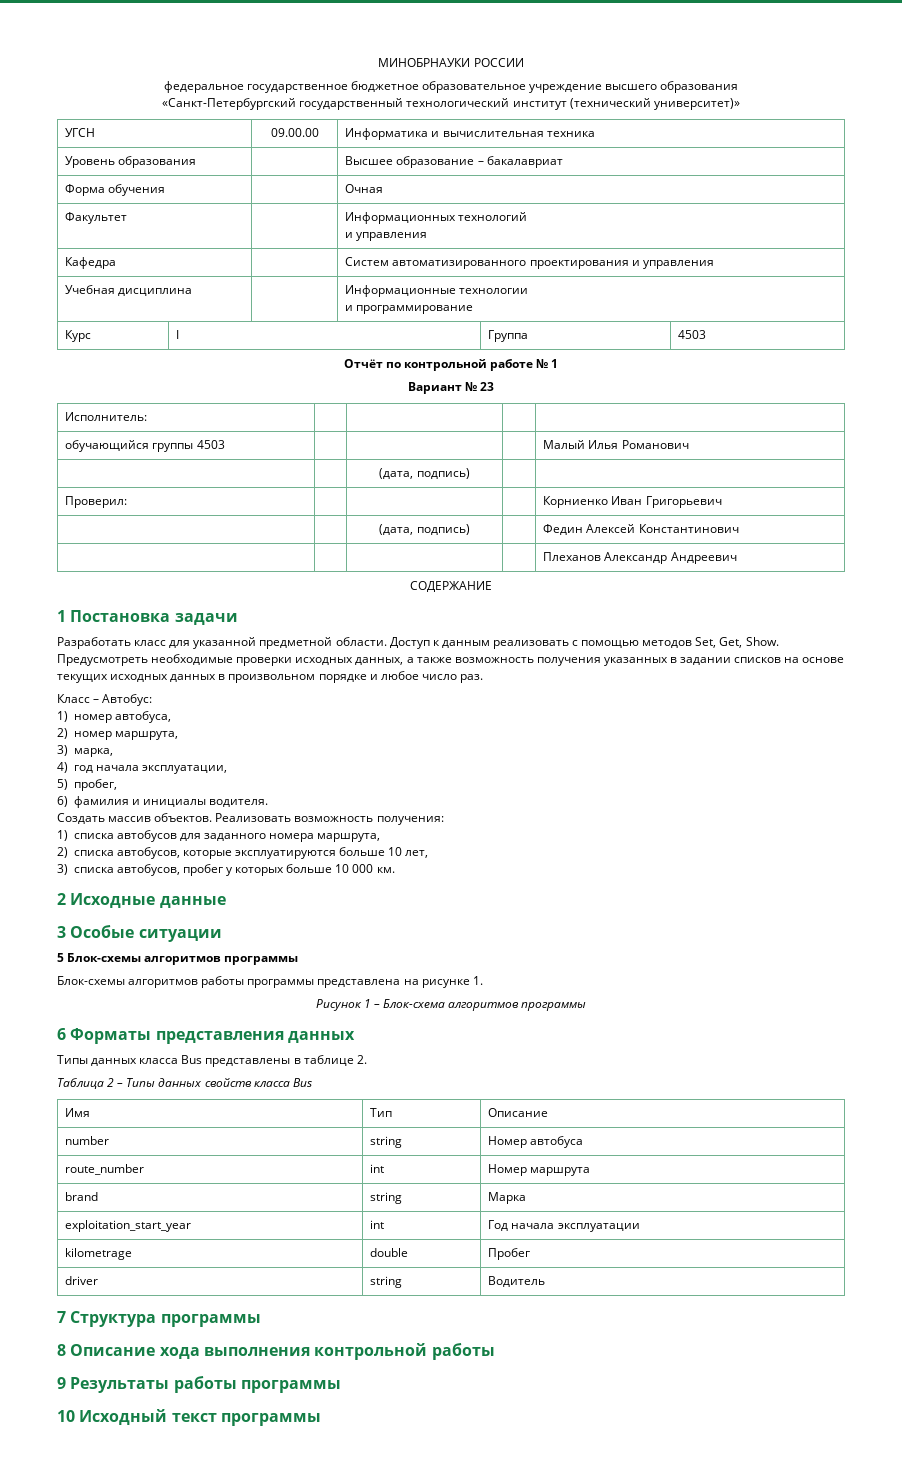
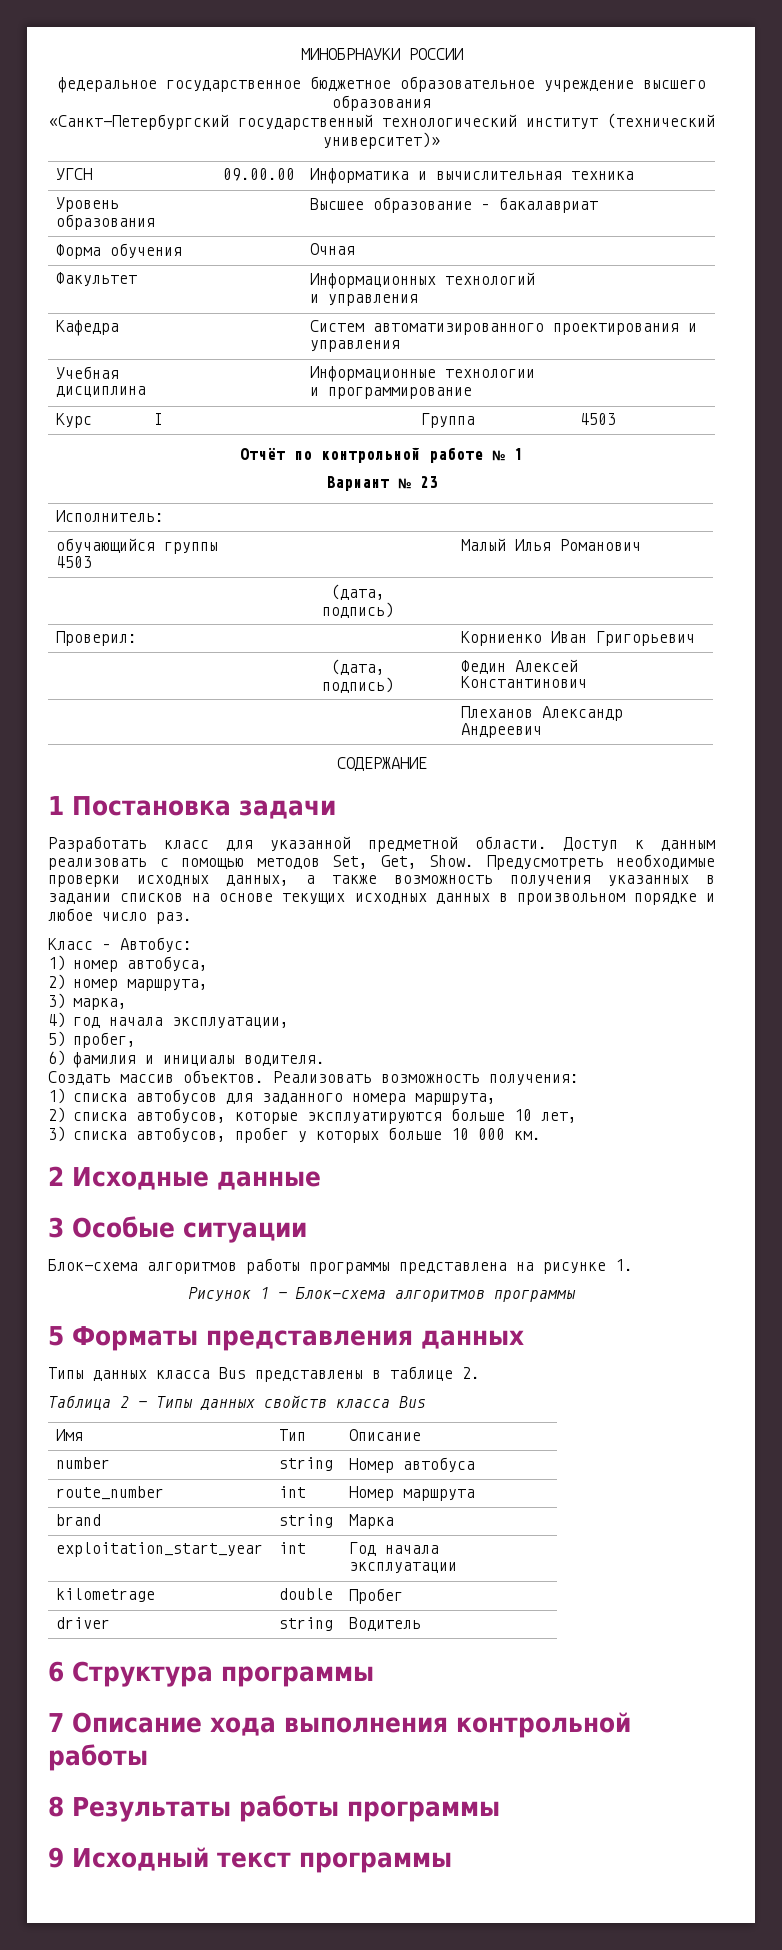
- 5 Блок-схемы алгоритмов программы
- Блок-схемы алгоритмов работы программы представлена на рисунке 1.
+ Блок-схема алгоритмов работы программы представлена на рисунке 1.
- 6 Форматы представления данных
+ 5 Форматы представления данных
- 7 Структура программы
+ 6 Структура программы
- 8 Описание хода выполнения контрольной работы
+ 7 Описание хода выполнения контрольной работы
- 9 Результаты работы программы
+ 8 Результаты работы программы
- 10 Исходный текст программы
+ 9 Исходный текст программы

